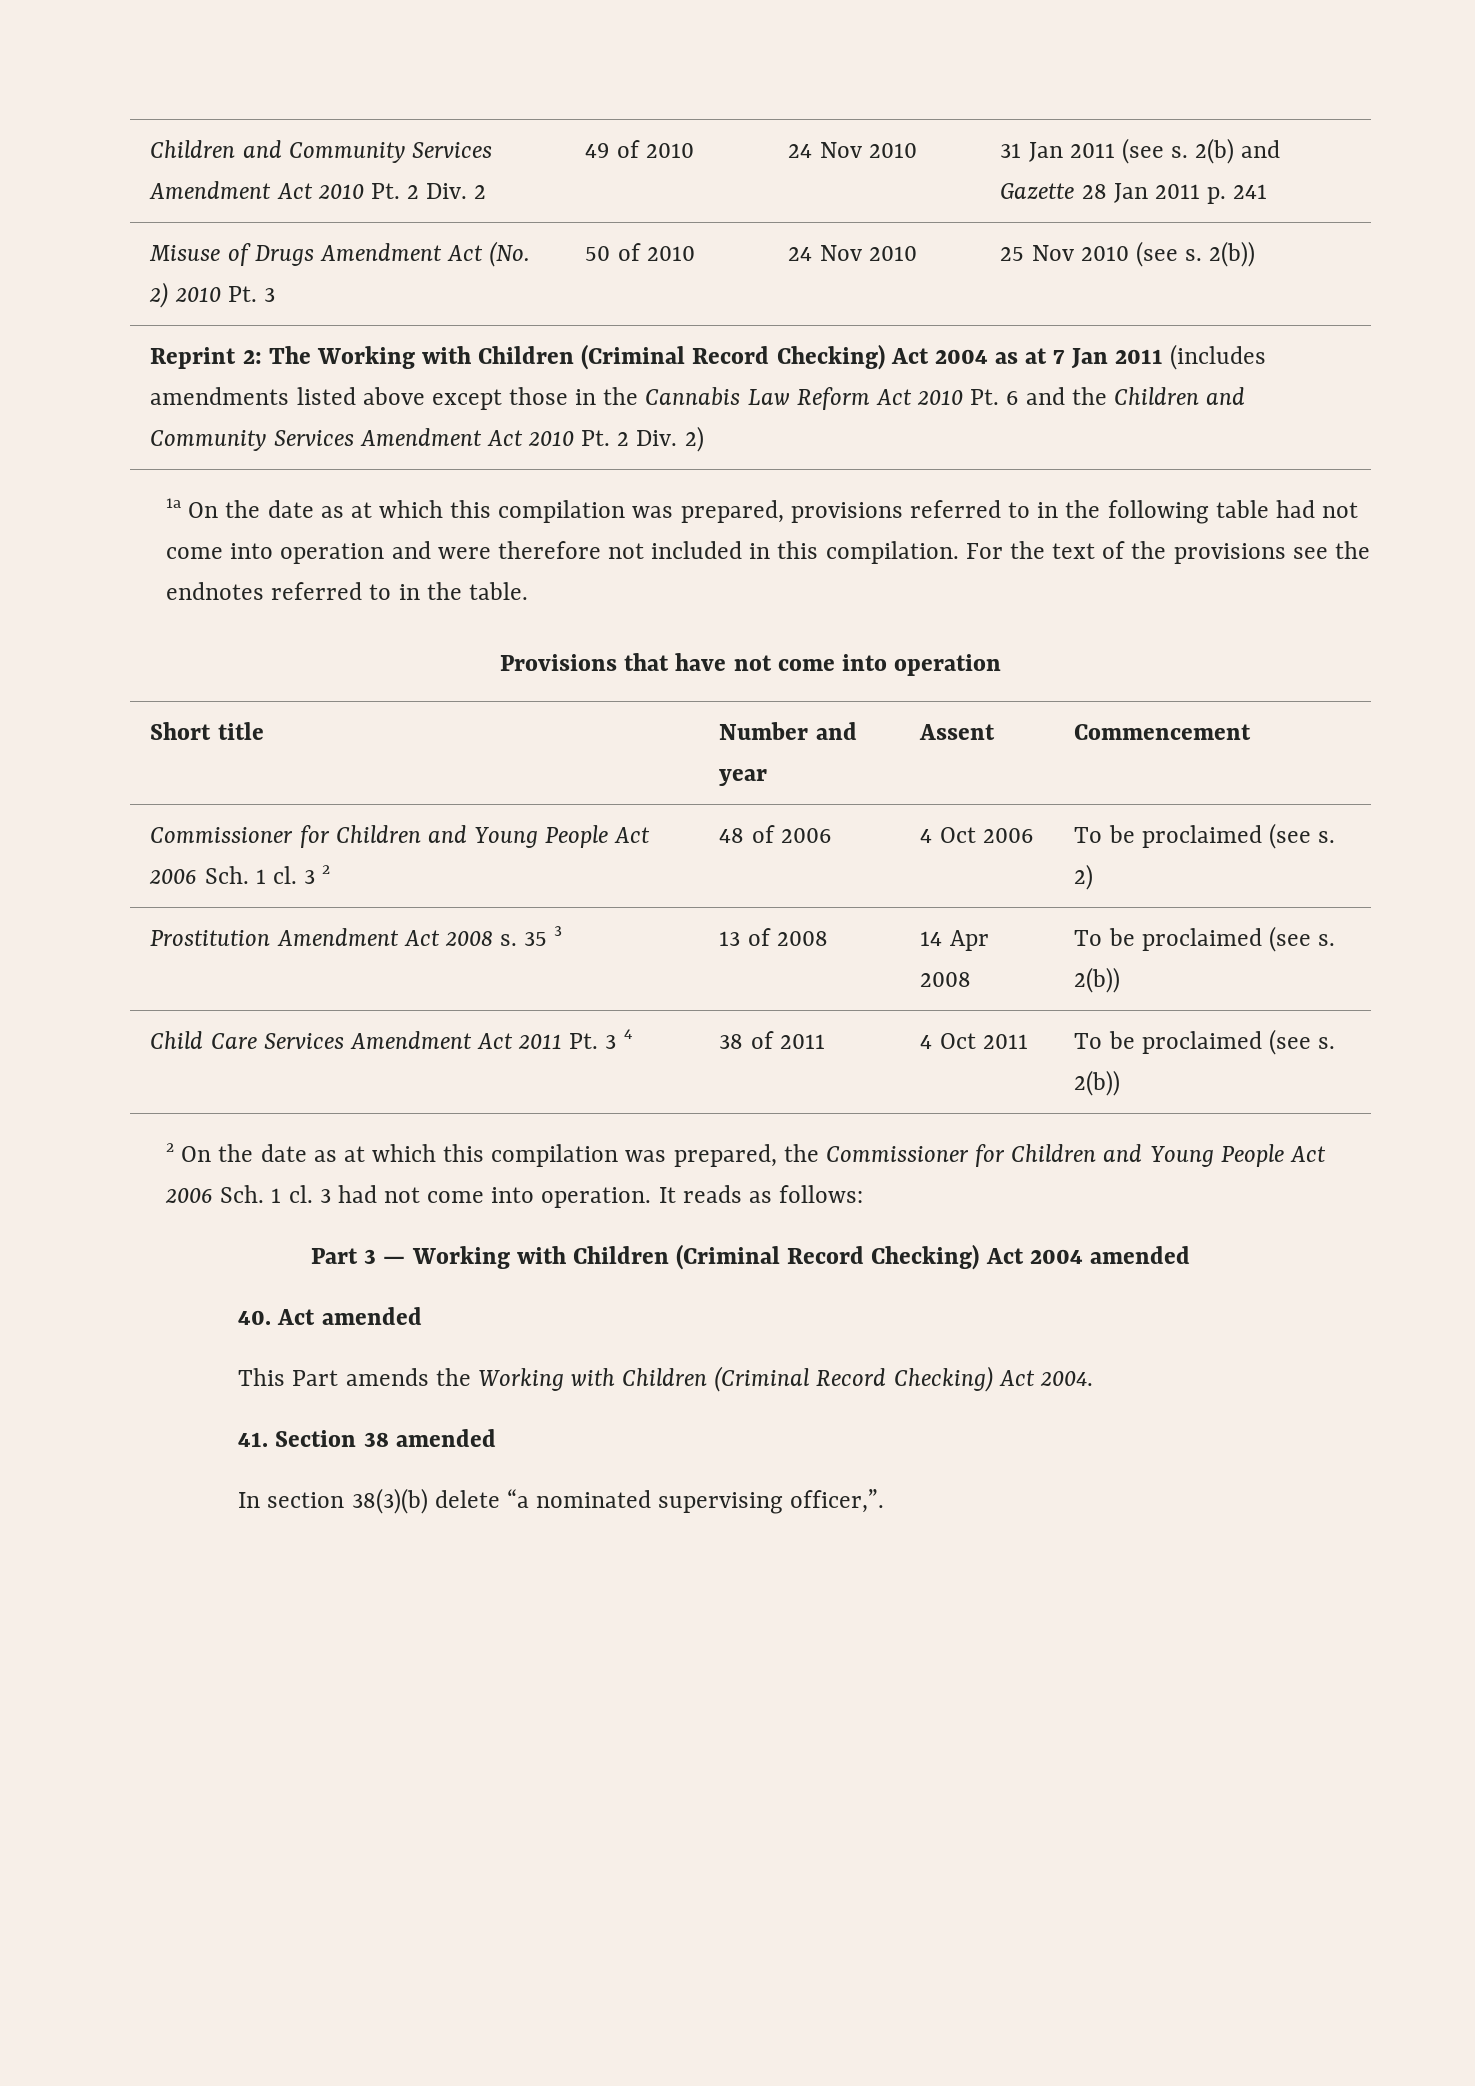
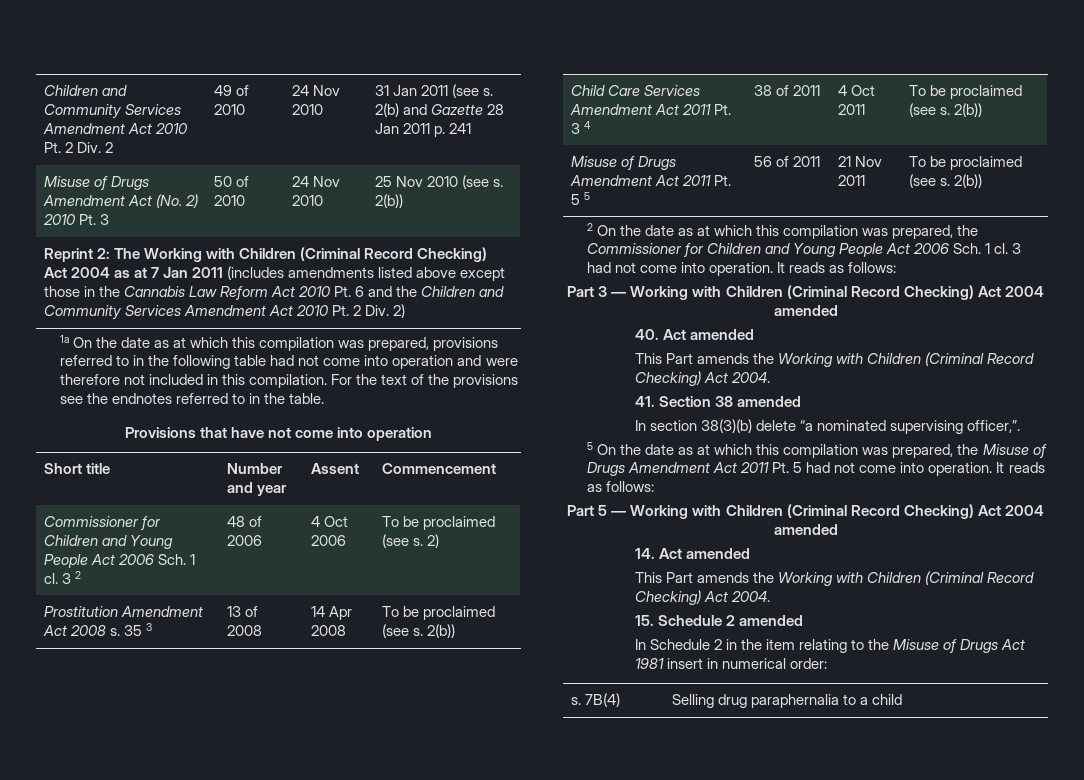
+ Misuse of Drugs Amendment Act 2011 Pt. 5 5 | 56 of 2011 | 21 Nov 2011 | To be proclaimed (see s. 2(b))
+ 5 On the date as at which this compilation was prepared, the Misuse of Drugs Amendment Act 2011 Pt. 5 had not come into operation. It reads as follows:
+ Part 5 — Working with Children (Criminal Record Checking) Act 2004 amended
+ 14. Act amended
+ This Part amends the Working with Children (Criminal Record Checking) Act 2004.
+ 15. Schedule 2 amended
+ In Schedule 2 in the item relating to the Misuse of Drugs Act 1981 insert in numerical order:
+ s. 7B(4) | Selling drug paraphernalia to a child

